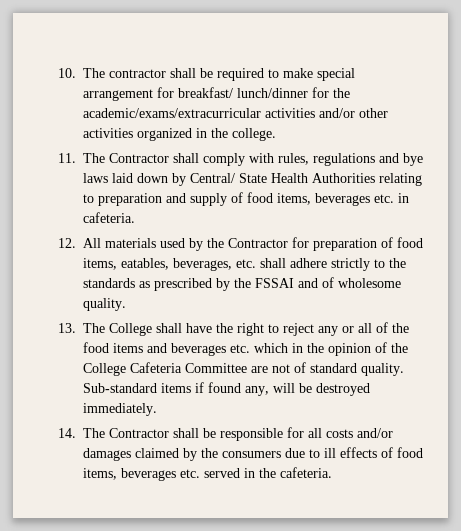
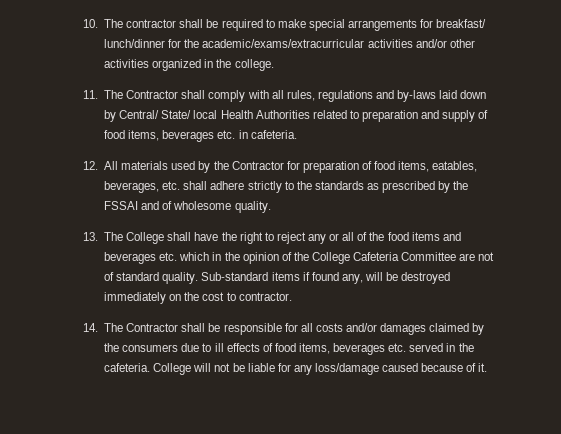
- 10. The contractor shall be required to make special arrangement for breakfast/ lunch/dinner for the academic/exams/extracurricular activities and/or other activities organized in the college.
+ 10. The contractor shall be required to make special arrangements for breakfast/ lunch/dinner for the academic/exams/extracurricular activities and/or other activities organized in the college.
- 11. The Contractor shall comply with rules, regulations and bye laws laid down by Central/ State Health Authorities relating to preparation and supply of food items, beverages etc. in cafeteria.
+ 11. The Contractor shall comply with all rules, regulations and by-laws laid down by Central/ State/ local Health Authorities related to preparation and supply of food items, beverages etc. in cafeteria.
- Sub-standard items if found any, will be destroyed immediately.
+ Sub-standard items if found any, will be destroyed immediately on the cost to contractor.
+ College will not be liable for any loss/damage caused because of it.

